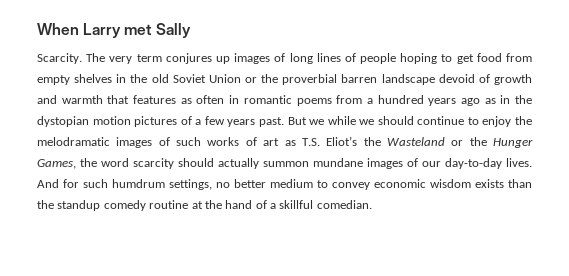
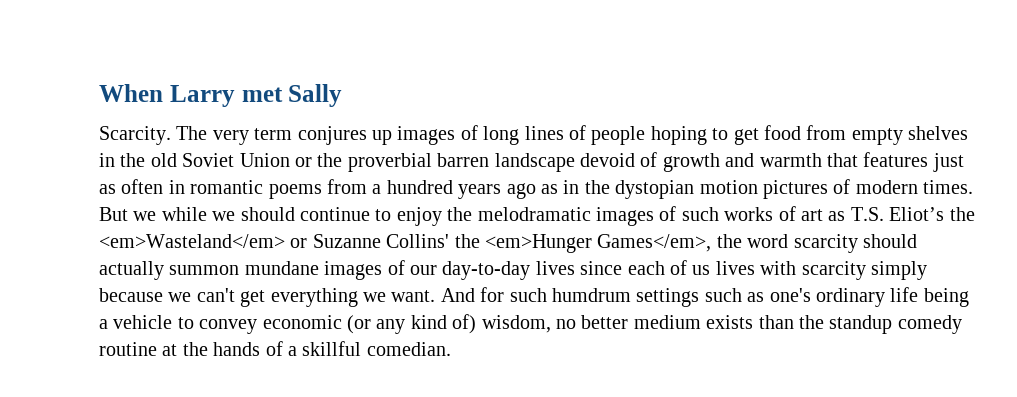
- The very term conjures up images of long lines of people hoping to get food from empty shelves in the old Soviet Union or the proverbial barren landscape devoid of growth and warmth that features as often in romantic poems from a hundred years ago as in the dystopian motion pictures of a few years past.
+ The very term conjures up images of long lines of people hoping to get food from empty shelves in the old Soviet Union or the proverbial barren landscape devoid of growth and warmth that features just as often in romantic poems from a hundred years ago as in the dystopian motion pictures of modern times.
- But we while we should continue to enjoy the melodramatic images of such works of art as T.S. Eliot’s the Wasteland or the Hunger Games, the word scarcity should actually summon mundane images of our day-to-day lives. And for such humdrum settings, no better medium to convey economic wisdom exists than the standup comedy routine at the hand of a skillful comedian.
+ But we while we should continue to enjoy the melodramatic images of such works of art as T.S. Eliot’s the <em>Wasteland</em> or Suzanne Collins' the <em>Hunger Games</em>, the word scarcity should actually summon mundane images of our day-to-day lives since each of us lives with scarcity simply because we can't get everything we want. And for such humdrum settings such as one's ordinary life being a vehicle to convey economic (or any kind of) wisdom, no better medium exists than the standup comedy routine at the hands of a skillful comedian.

